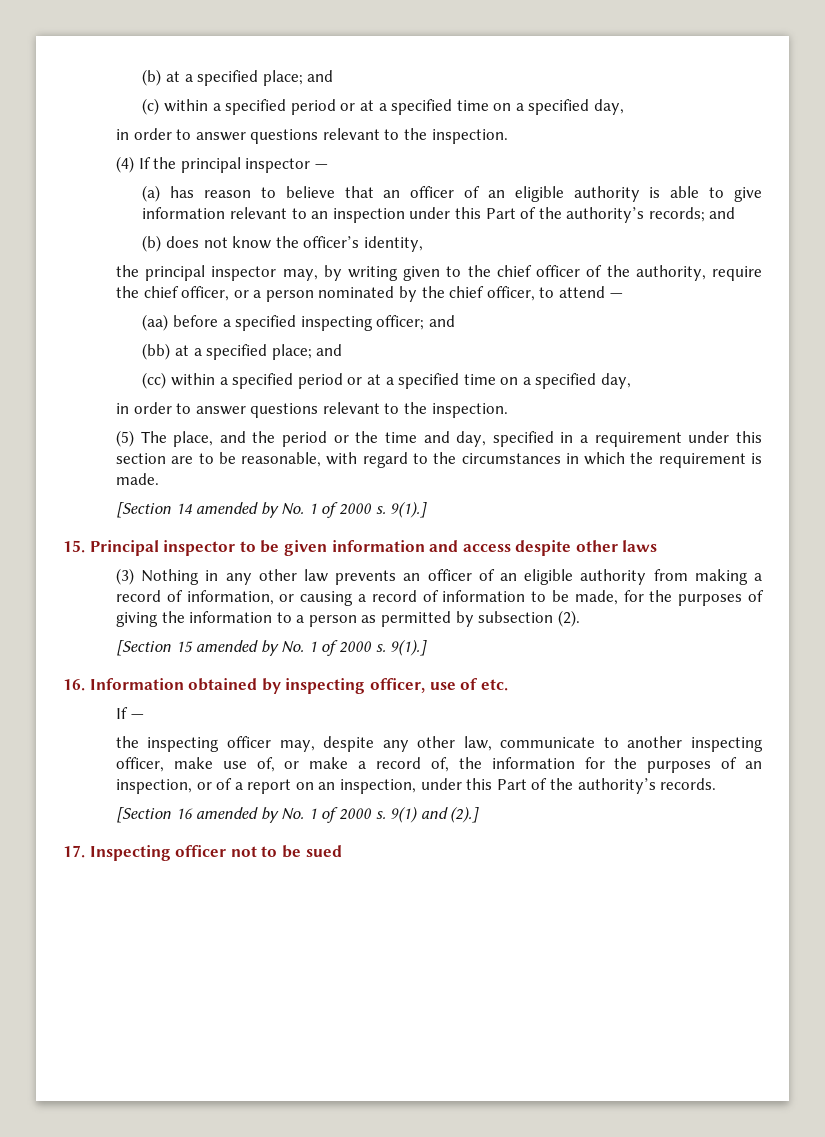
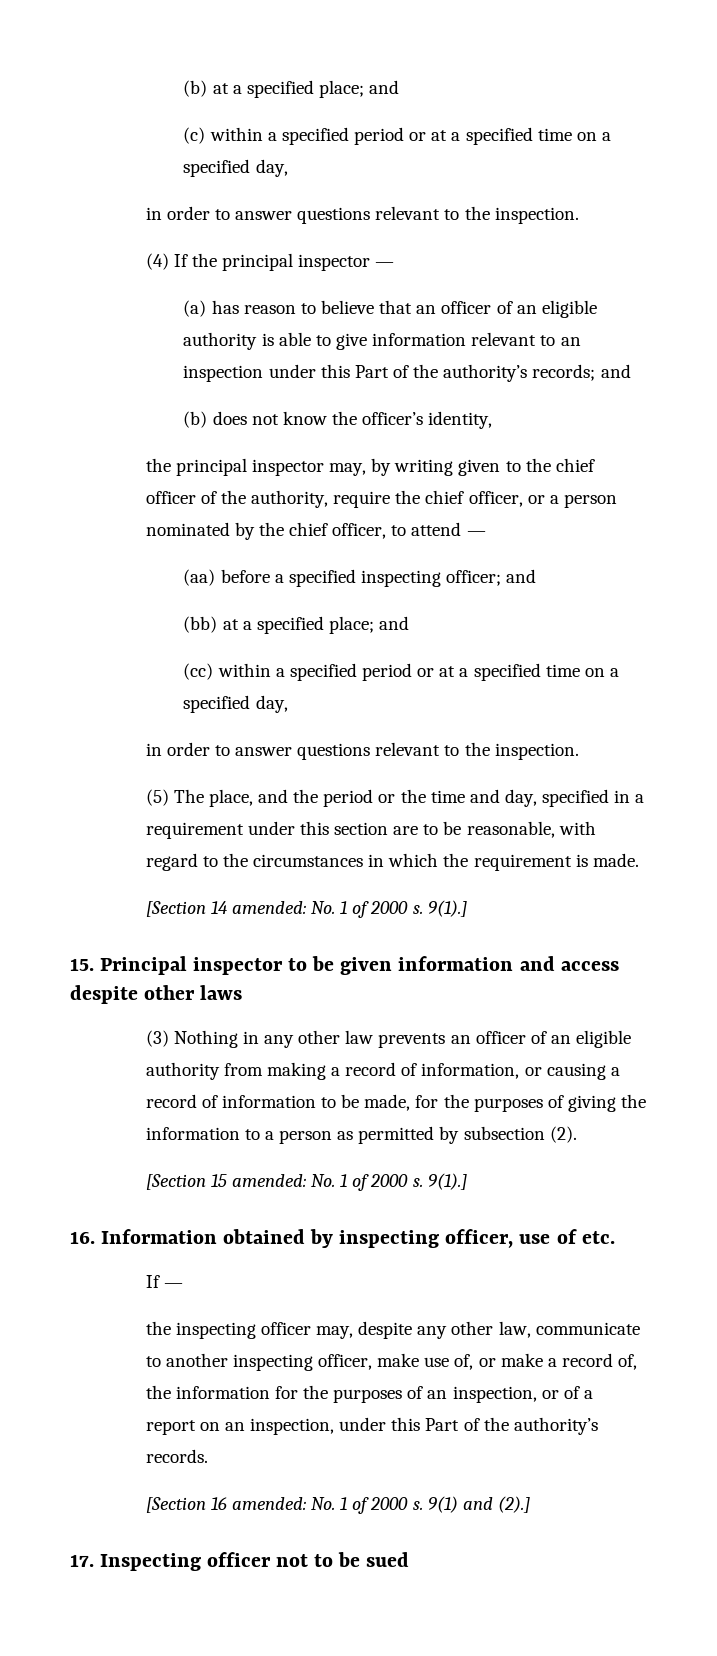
- [Section 14 amended by No. 1 of 2000 s.
+ [Section 14 amended: No. 1 of 2000 s.
- [Section 15 amended by No. 1 of 2000 s.
+ [Section 15 amended: No. 1 of 2000 s.
- [Section 16 amended by No. 1 of 2000 s.
+ [Section 16 amended: No. 1 of 2000 s.

